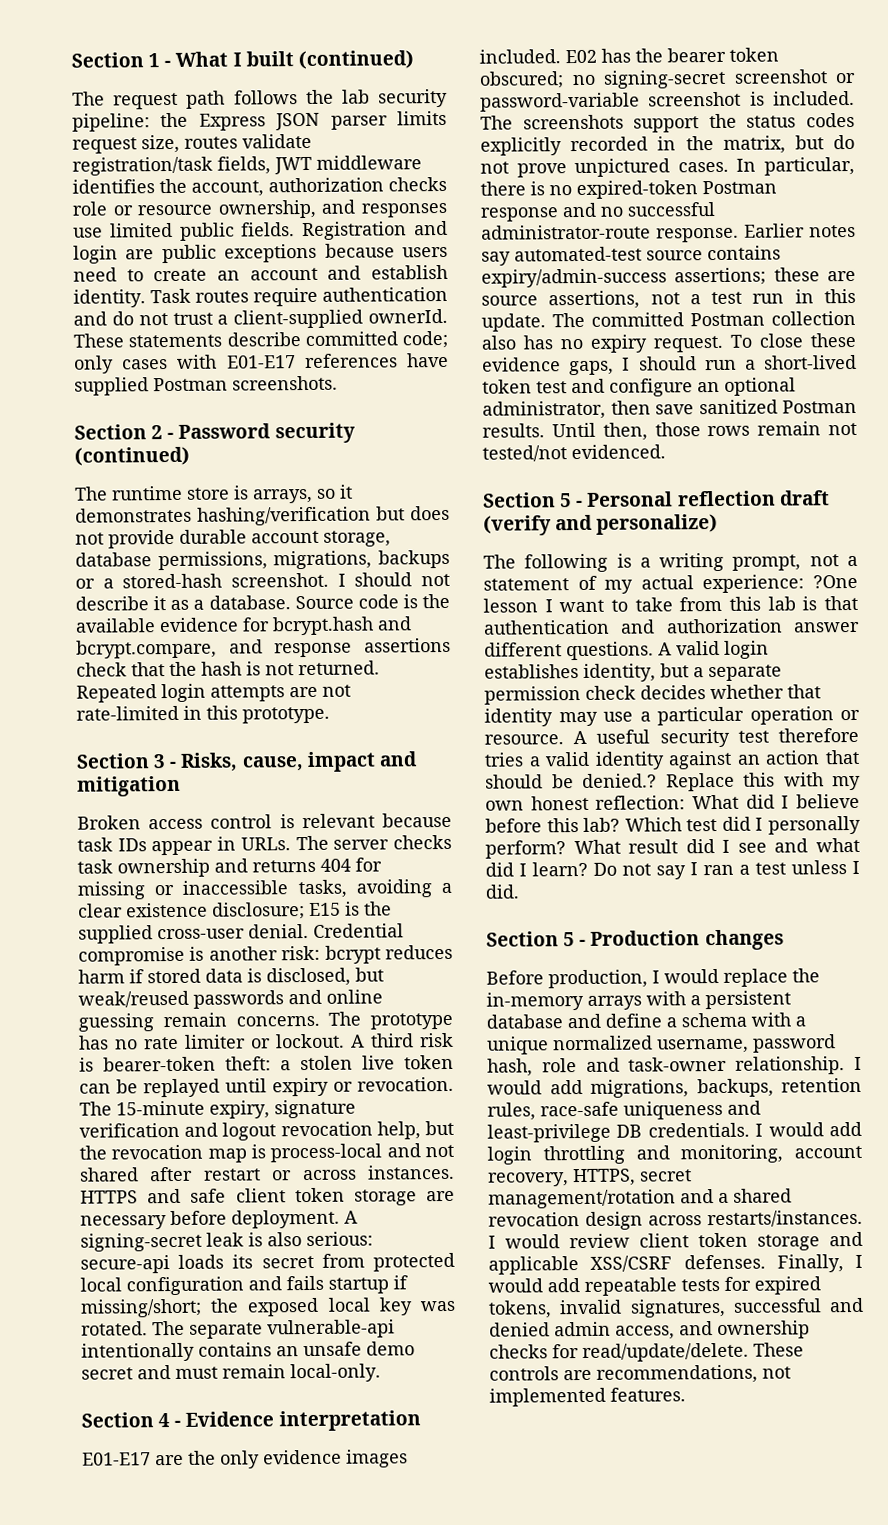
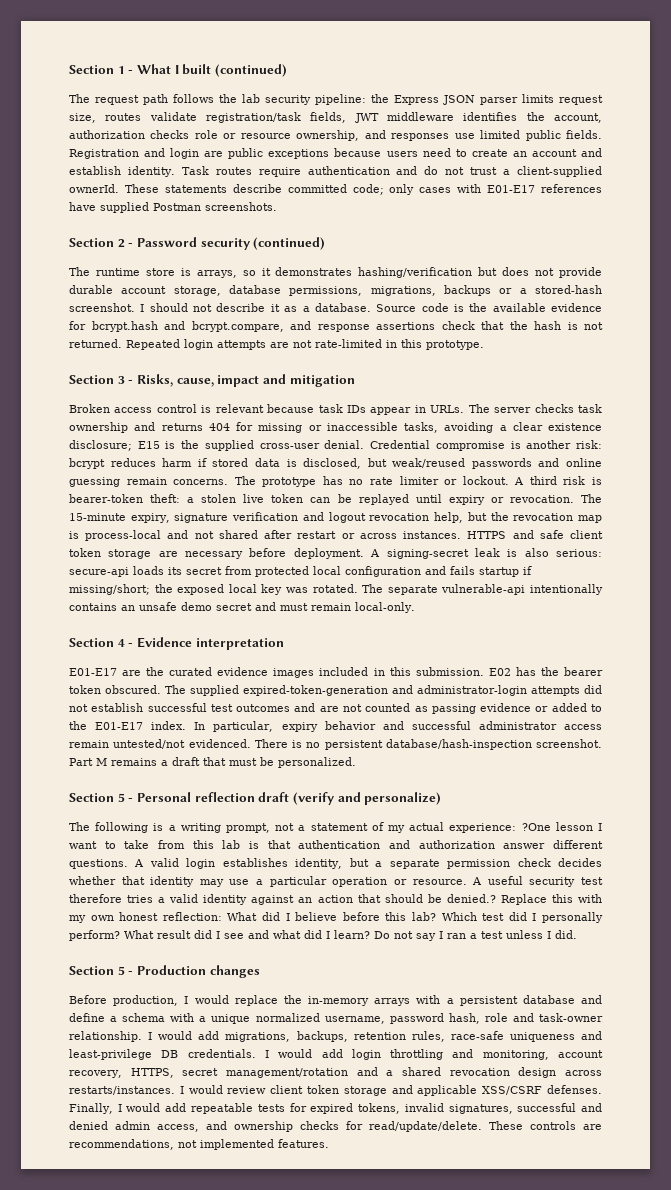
- E01-E17 are the only evidence images included.
+ E01-E17 are the curated evidence images included in this submission.
- E02 has the bearer token obscured; no signing-secret screenshot or password-variable screenshot is included. The screenshots support the status codes explicitly recorded in the matrix, but do not prove unpictured cases. In particular, there is no expired-token Postman response and no successful administrator-route response. Earlier notes say automated-test source contains expiry/admin-success assertions; these are source assertions, not a test run in this update. The committed Postman collection also has no expiry request. To close these evidence gaps, I should run a short-lived token test and configure an optional administrator, then save sanitized Postman results. Until then, those rows remain not tested/not evidenced.
+ E02 has the bearer token obscured. The supplied expired-token-generation and administrator-login attempts did not establish successful test outcomes and are not counted as passing evidence or added to the E01-E17 index. In particular, expiry behavior and successful administrator access remain untested/not evidenced. There is no persistent database/hash-inspection screenshot. Part M remains a draft that must be personalized.

